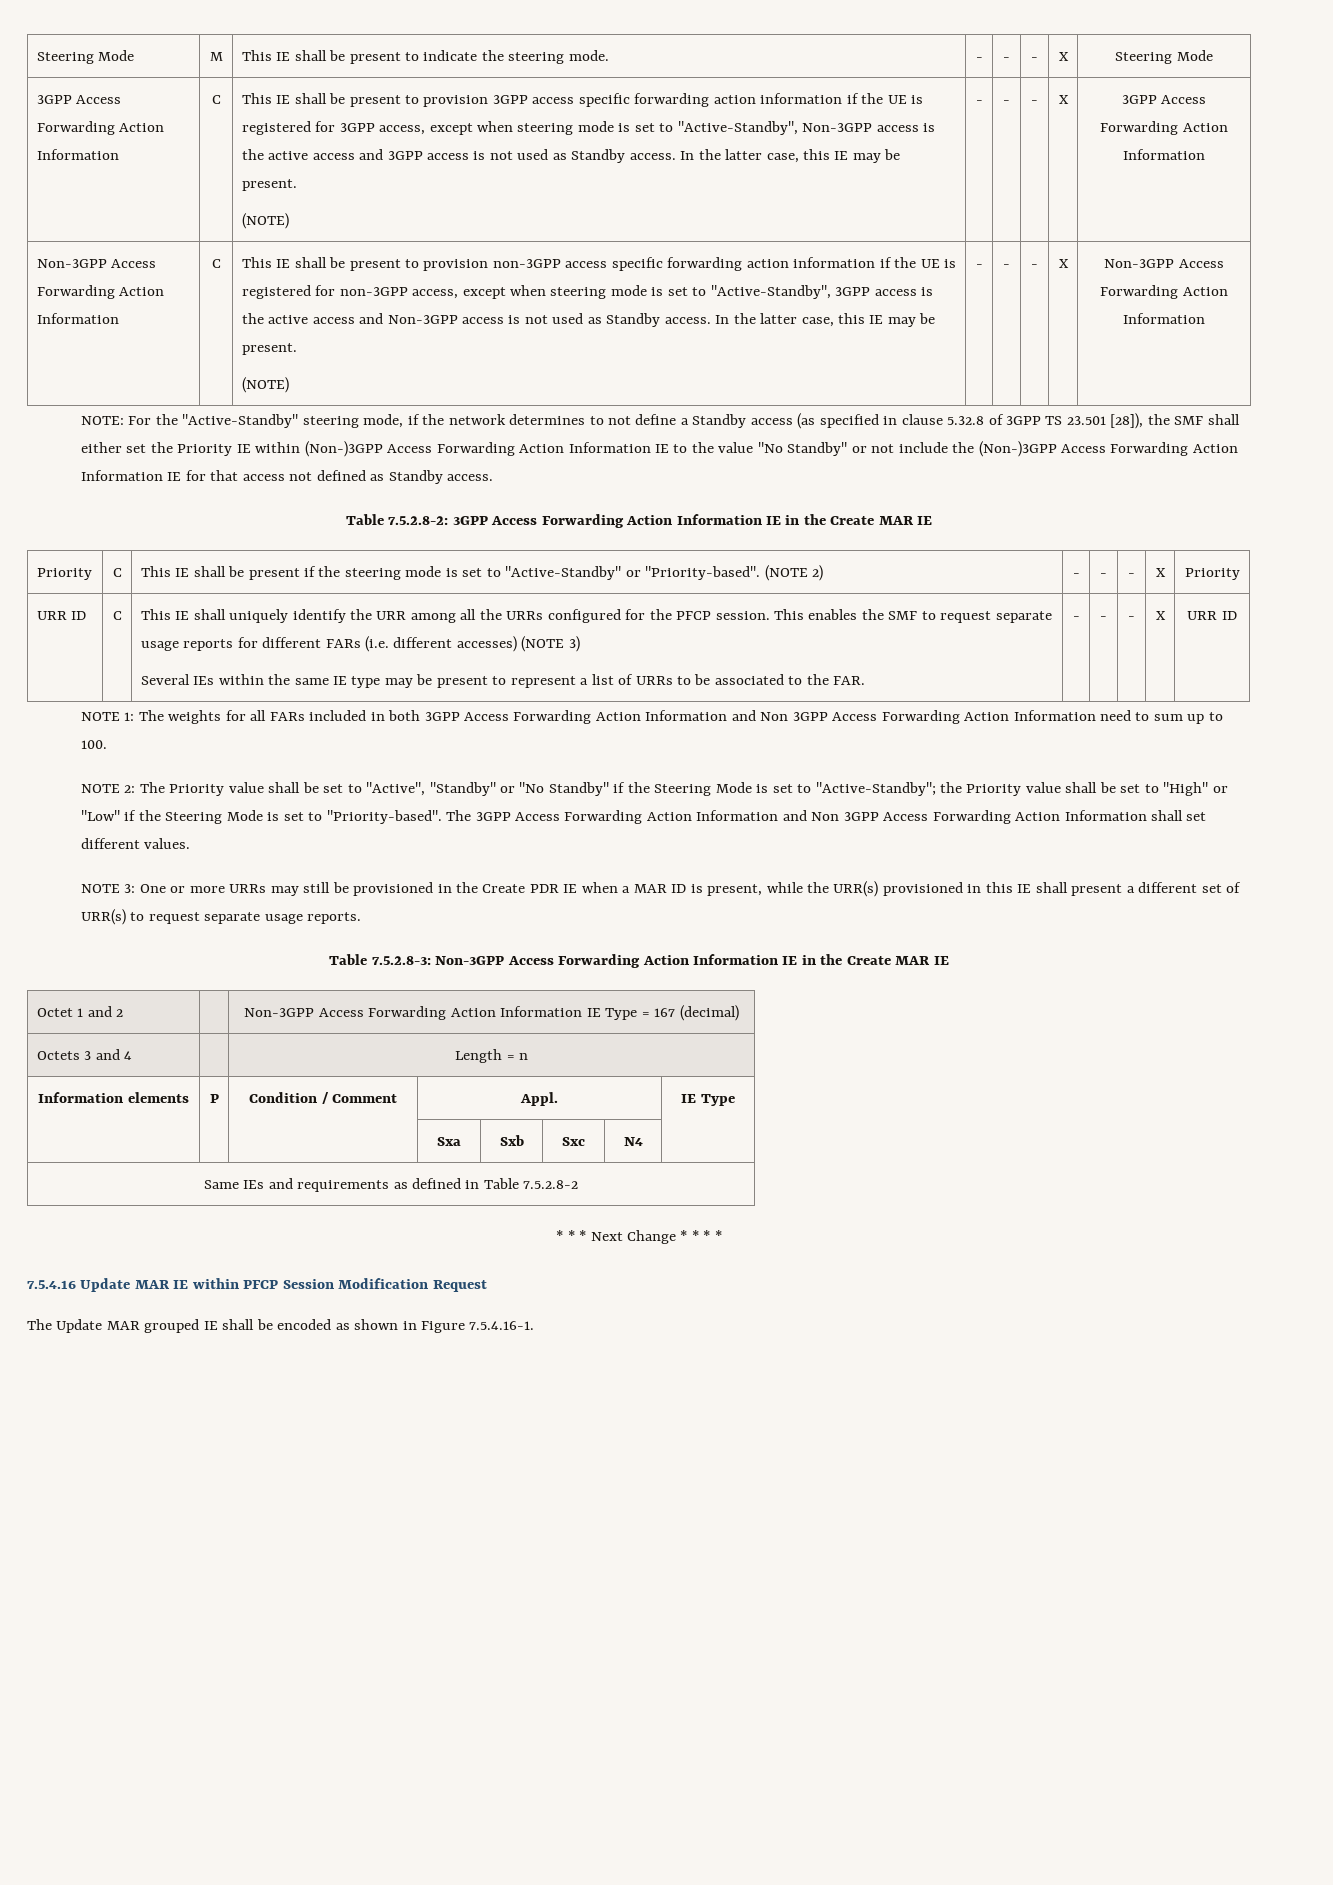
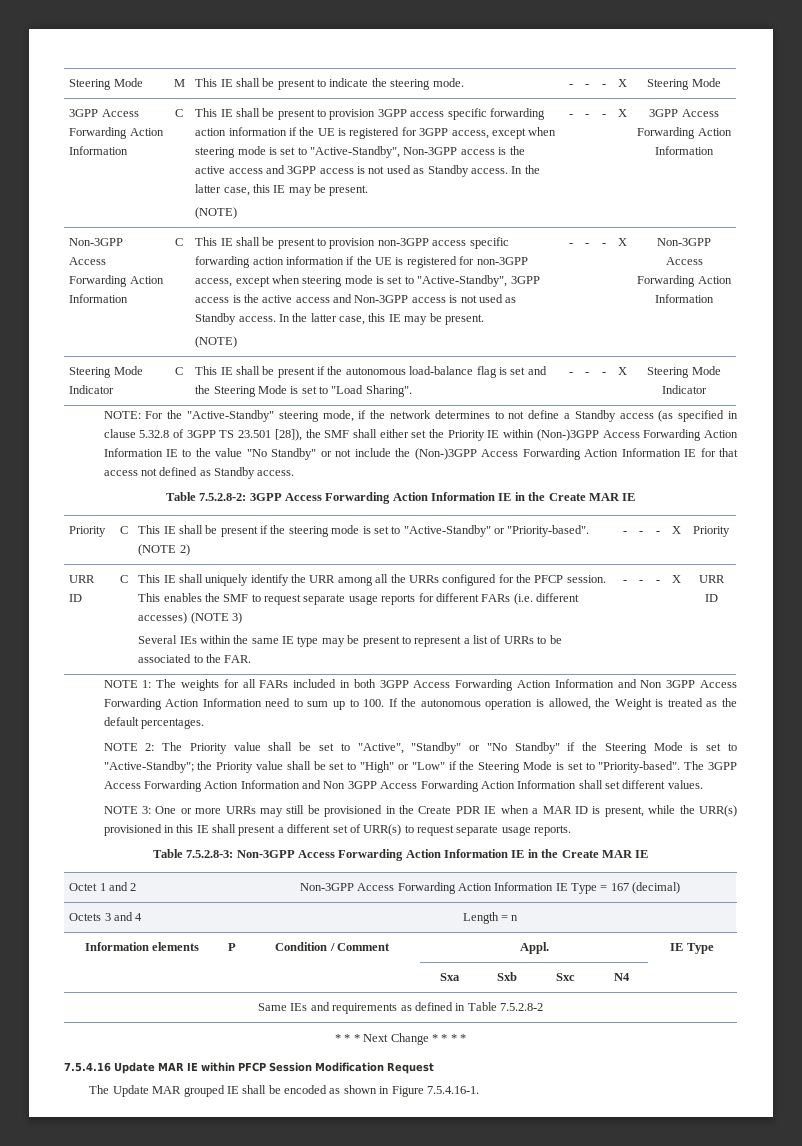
+ Steering Mode Indicator | C | This IE shall be present if the autonomous load-balance flag is set and the Steering Mode is set to "Load Sharing". | - | - | - | X | Steering Mode Indicator
- NOTE 1: The weights for all FARs included in both 3GPP Access Forwarding Action Information and Non 3GPP Access Forwarding Action Information need to sum up to 100.
+ NOTE 1: The weights for all FARs included in both 3GPP Access Forwarding Action Information and Non 3GPP Access Forwarding Action Information need to sum up to 100. If the autonomous operation is allowed, the Weight is treated as the default percentages.

